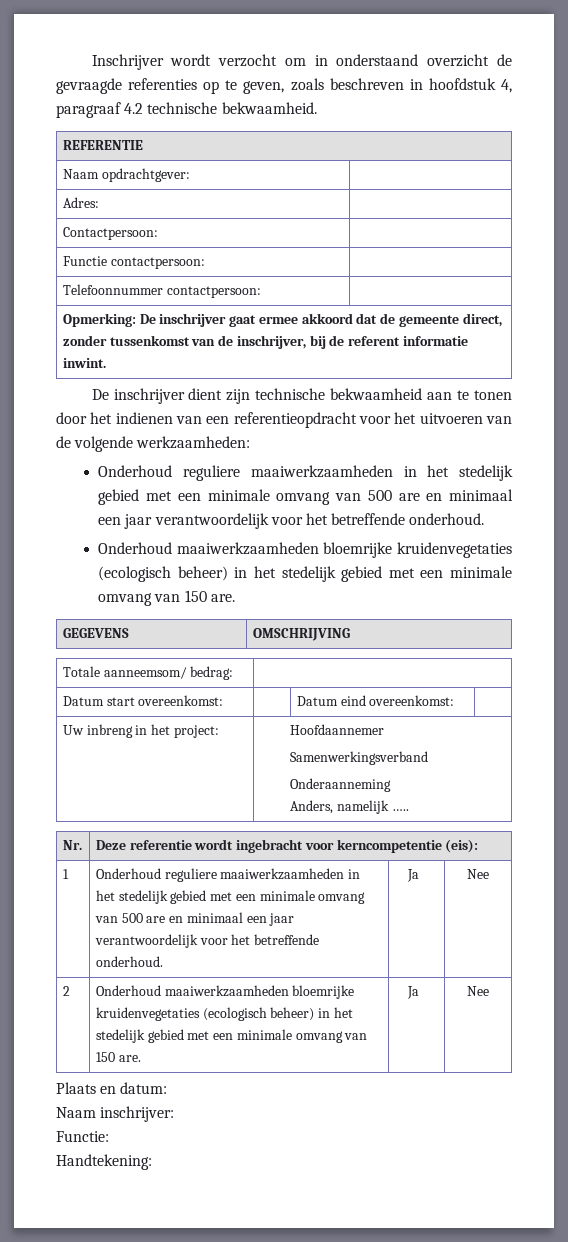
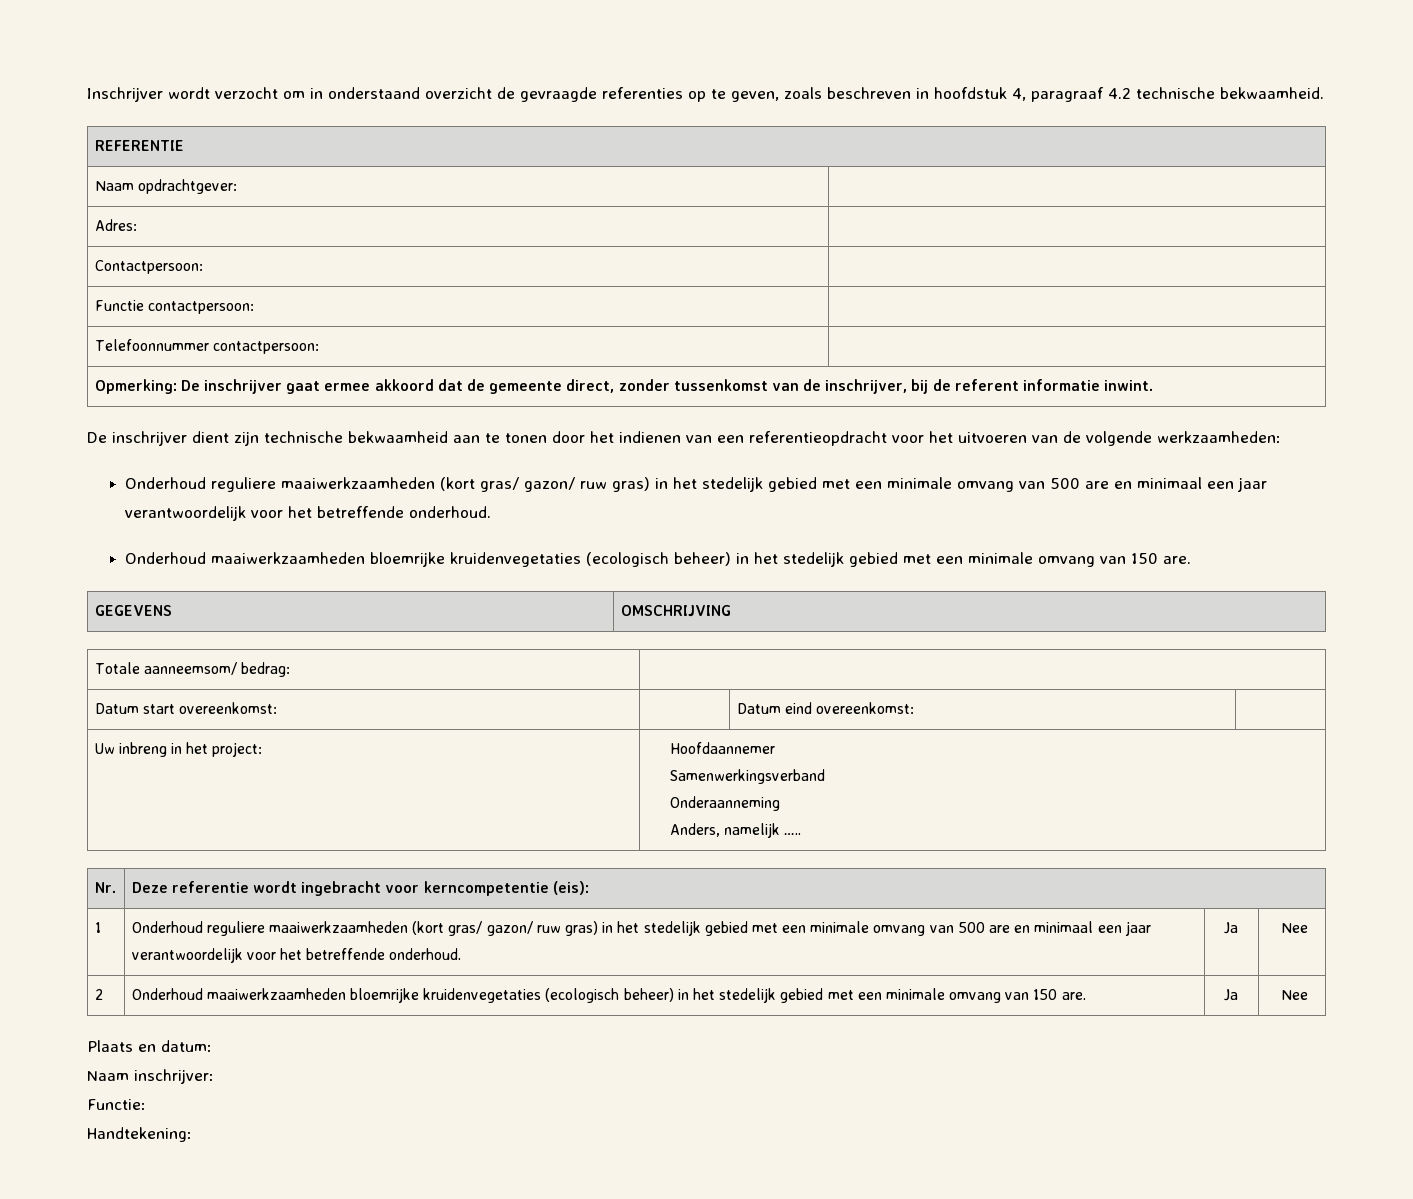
  De inschrijver dient zijn technische bekwaamheid aan te tonen door het indienen van een referentieopdracht voor het uitvoeren van de volgende werkzaamheden:
- Onderhoud reguliere maaiwerkzaamheden in het stedelijk gebied met een minimale omvang van 500 are en minimaal een jaar verantwoordelijk voor het betreffende onderhoud.
+ Onderhoud reguliere maaiwerkzaamheden (kort gras/ gazon/ ruw gras) in het stedelijk gebied met een minimale omvang van 500 are en minimaal een jaar verantwoordelijk voor het betreffende onderhoud.
- 1 | Onderhoud reguliere maaiwerkzaamheden in het stedelijk gebied met een minimale omvang van 500 are en minimaal een jaar verantwoordelijk voor het betreffende onderhoud. | Ja | Nee
+ 1 | Onderhoud reguliere maaiwerkzaamheden (kort gras/ gazon/ ruw gras) in het stedelijk gebied met een minimale omvang van 500 are en minimaal een jaar verantwoordelijk voor het betreffende onderhoud. | Ja | Nee

